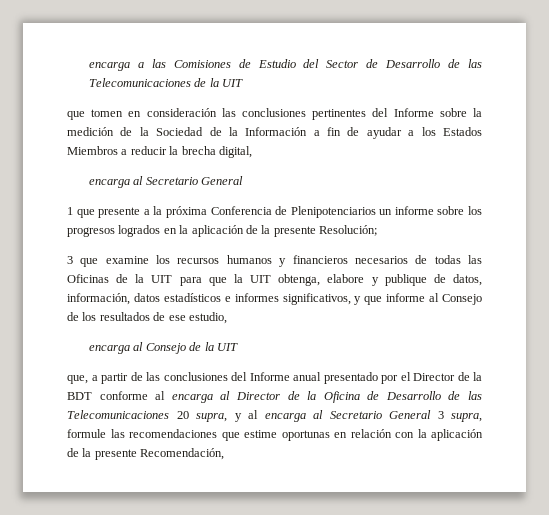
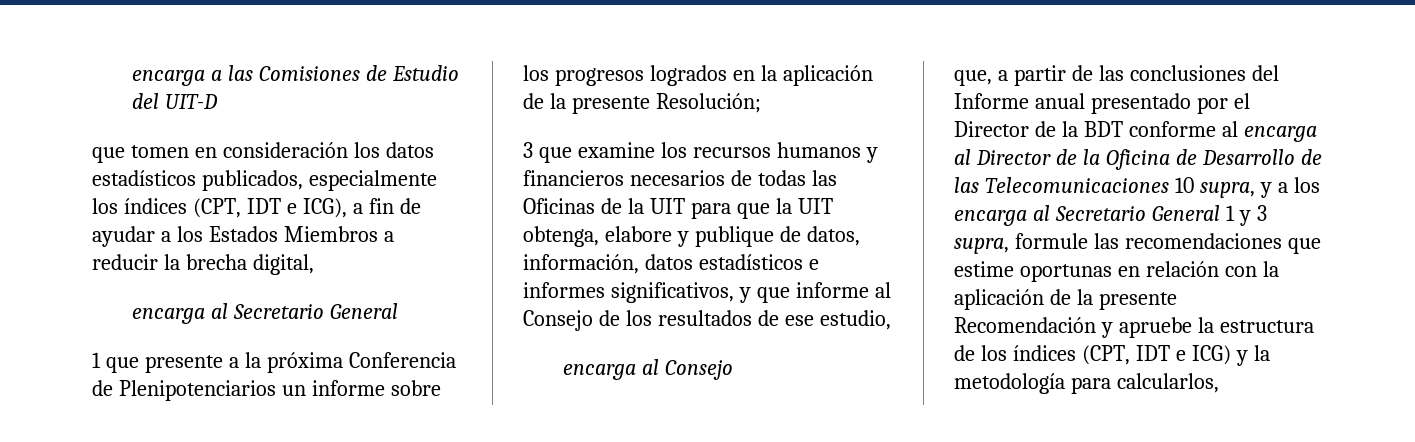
- encarga a las Comisiones de Estudio del Sector de Desarrollo de las Telecomunicaciones de la UIT
- que tomen en consideración las conclusiones pertinentes del Informe sobre la medición de la Sociedad de la Información a fin de ayudar a los Estados Miembros a reducir la brecha digital,
+ encarga a las Comisiones de Estudio del UIT-D
+ que tomen en consideración los datos estadísticos publicados, especialmente los índices (CPT, IDT e ICG), a fin de ayudar a los Estados Miembros a reducir la brecha digital,
- encarga al Consejo de la UIT
+ encarga al Consejo
- que, a partir de las conclusiones del Informe anual presentado por el Director de la BDT conforme al encarga al Director de la Oficina de Desarrollo de las Telecomunicaciones 20 supra, y al encarga al Secretario General 3 supra, formule las recomendaciones que estime oportunas en relación con la aplicación de la presente Recomendación,
+ que, a partir de las conclusiones del Informe anual presentado por el Director de la BDT conforme al encarga al Director de la Oficina de Desarrollo de las Telecomunicaciones 10 supra, y a los encarga al Secretario General 1 y 3 supra, formule las recomendaciones que estime oportunas en relación con la aplicación de la presente Recomendación y apruebe la estructura de los índices (CPT, IDT e ICG) y la metodología para calcularlos,

